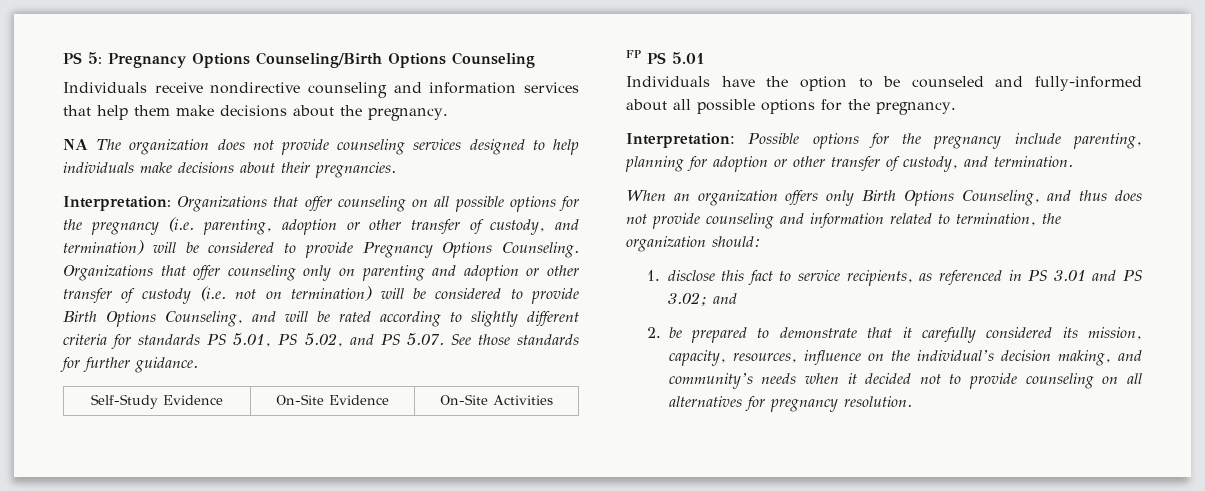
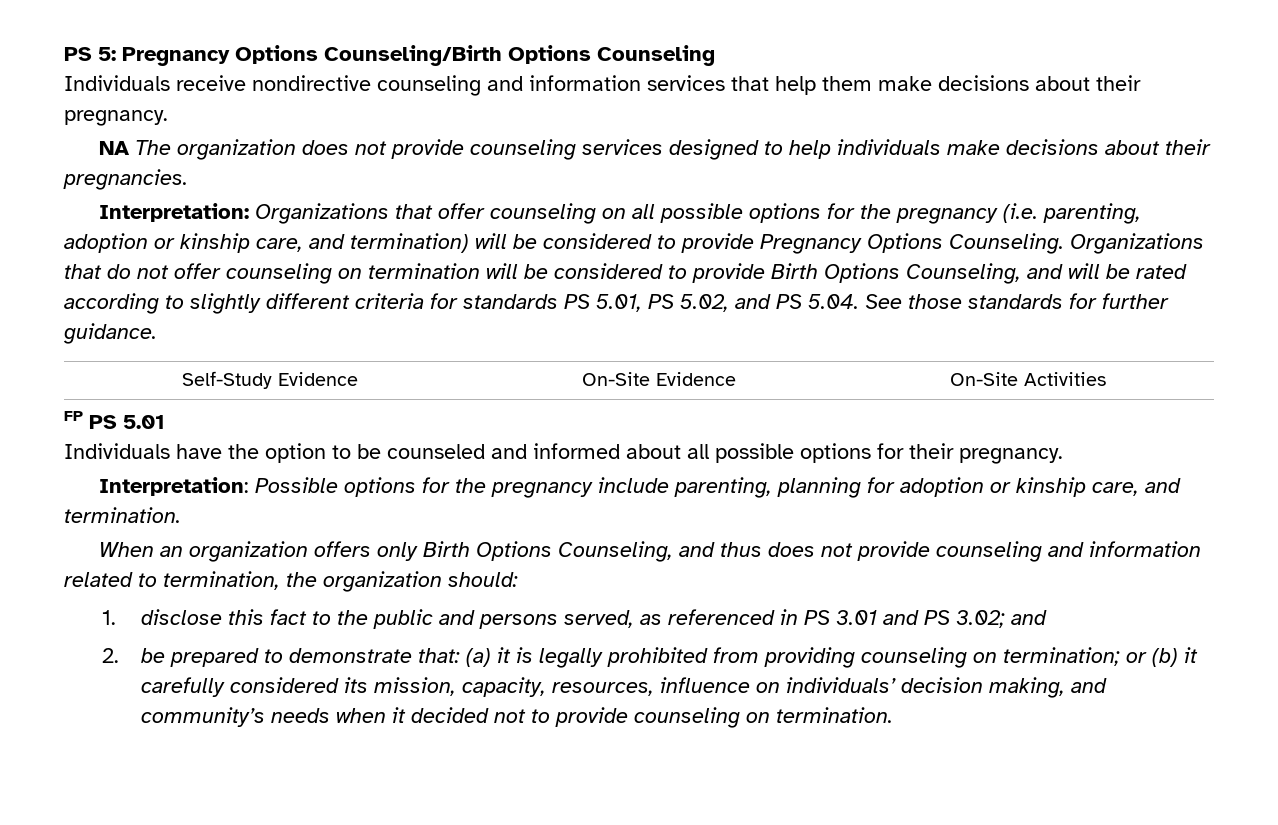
- Individuals receive nondirective counseling and information services that help them make decisions about the pregnancy.
+ Individuals receive nondirective counseling and information services that help them make decisions about their pregnancy.
- Interpretation: Organizations that offer counseling on all possible options for the pregnancy (i.e. parenting, adoption or other transfer of custody, and termination) will be considered to provide Pregnancy Options Counseling.
+ Interpretation: Organizations that offer counseling on all possible options for the pregnancy (i.e. parenting, adoption or kinship care, and termination) will be considered to provide Pregnancy Options Counseling.
- Organizations that offer counseling only on parenting and adoption or other transfer of custody (i.e. not on termination) will be considered to provide Birth Options Counseling, and will be rated according to slightly different criteria for standards PS 5.01, PS 5.02, and PS 5.07. See those standards for further guidance.
+ Organizations that do not offer counseling on termination will be considered to provide Birth Options Counseling, and will be rated according to slightly different criteria for standards PS 5.01, PS 5.02, and PS 5.04. See those standards for further guidance.
- Individuals have the option to be counseled and fully-informed about all possible options for the pregnancy.
+ Individuals have the option to be counseled and informed about all possible options for their pregnancy.
- Interpretation: Possible options for the pregnancy include parenting, planning for adoption or other transfer of custody, and termination.
+ Interpretation: Possible options for the pregnancy include parenting, planning for adoption or kinship care, and termination.
- 1. disclose this fact to service recipients, as referenced in PS 3.01 and PS 3.02; and
+ 1. disclose this fact to the public and persons served, as referenced in PS 3.01 and PS 3.02; and
- 2. be prepared to demonstrate that it carefully considered its mission, capacity, resources, influence on the individual’s decision making, and community’s needs when it decided not to provide counseling on all alternatives for pregnancy resolution.
+ 2. be prepared to demonstrate that: (a) it is legally prohibited from providing counseling on termination; or (b) it carefully considered its mission, capacity, resources, influence on individuals’ decision making, and community’s needs when it decided not to provide counseling on termination.

